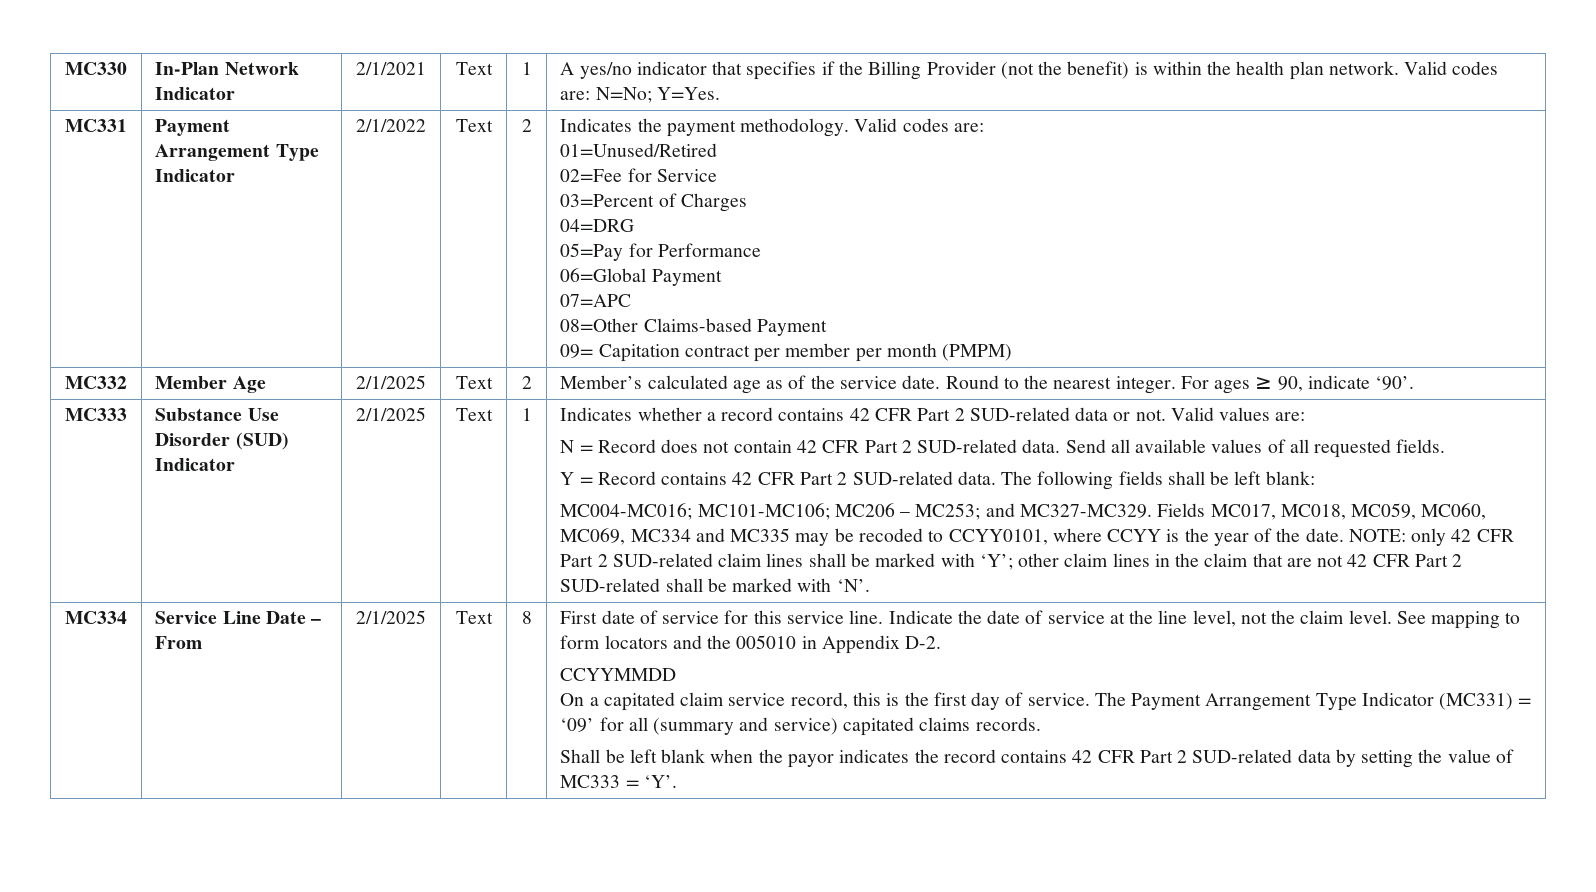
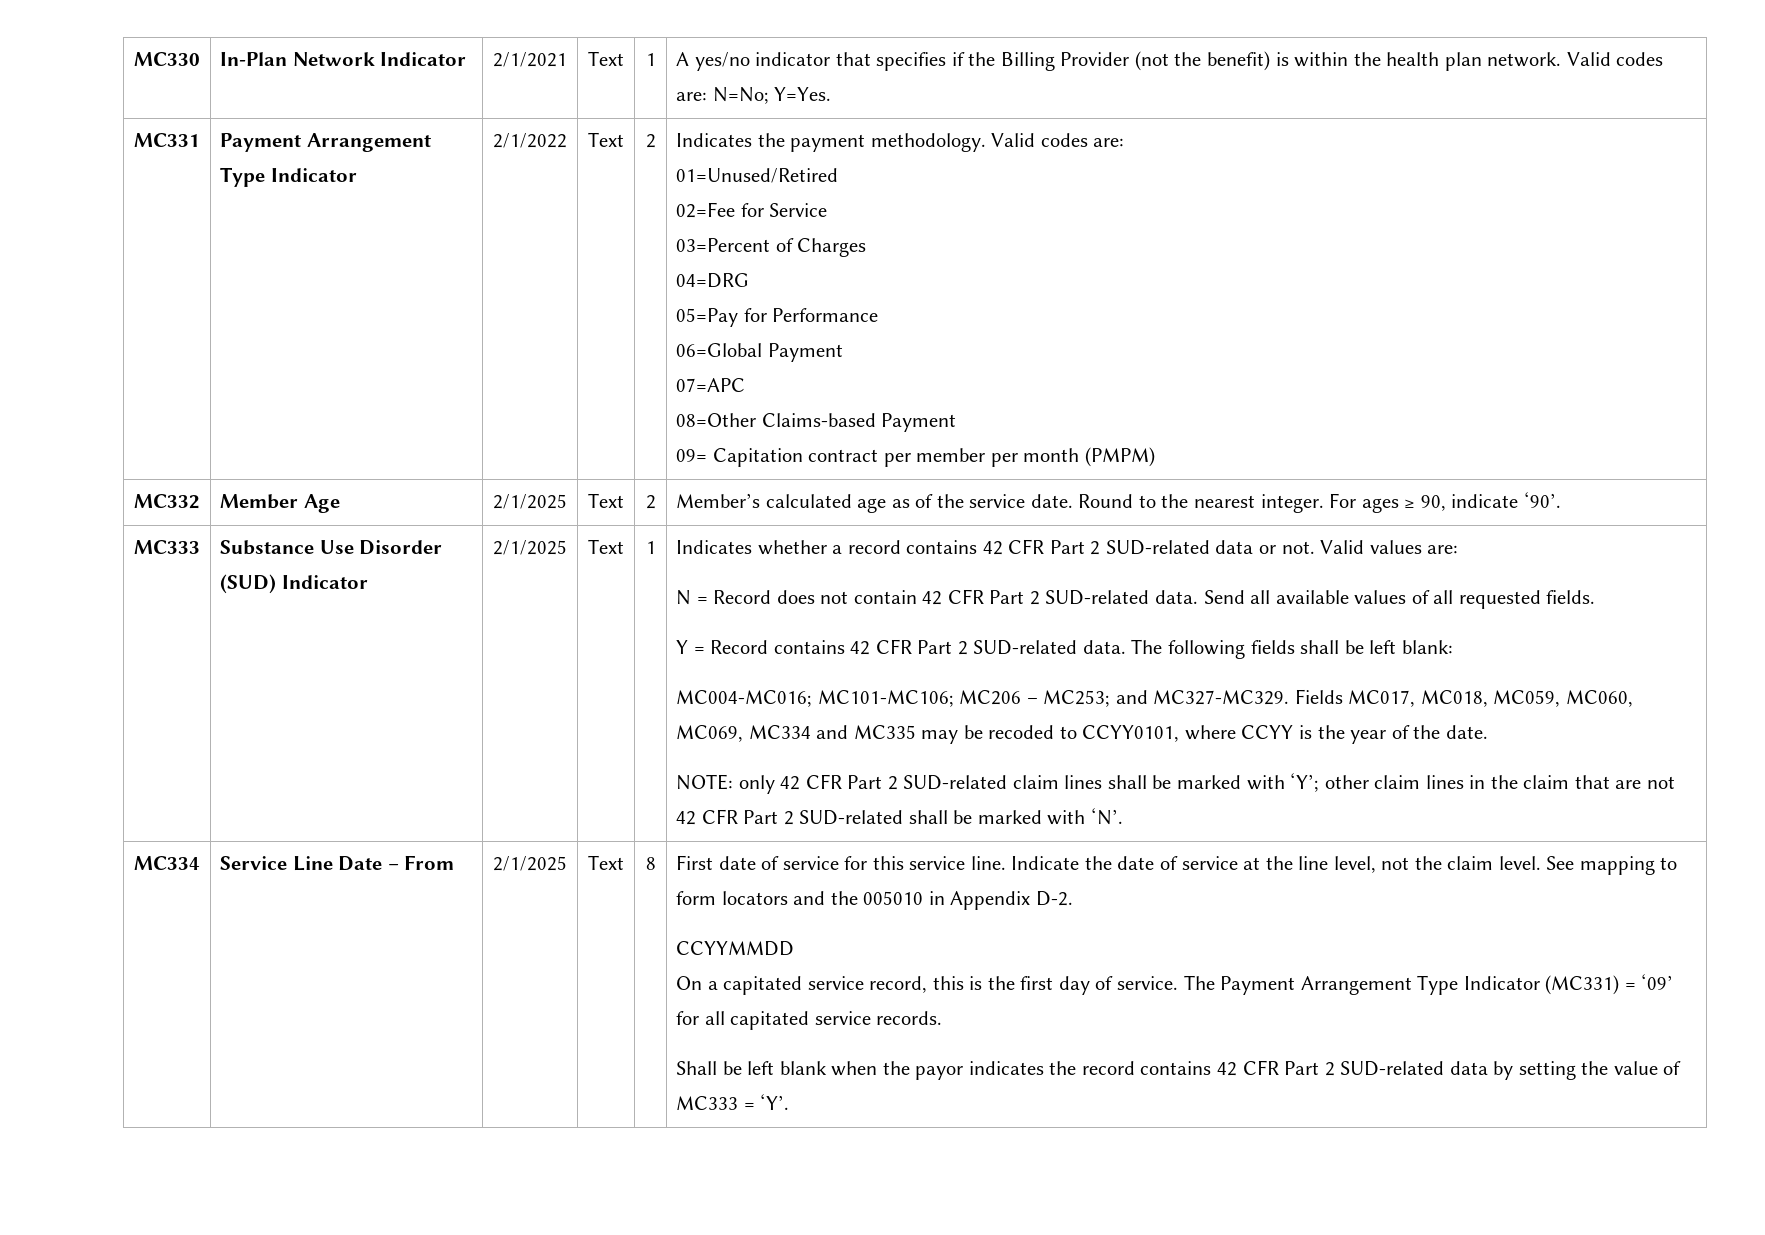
- Fields MC017, MC018, MC059, MC060, MC069, MC334 and MC335 may be recoded to CCYY0101, where CCYY is the year of the date. NOTE: only 42 CFR Part 2 SUD-related claim lines shall be marked with ‘Y’; other claim lines in the claim that are not 42 CFR Part 2 SUD-related shall be marked with ‘N’.
+ Fields MC017, MC018, MC059, MC060, MC069, MC334 and MC335 may be recoded to CCYY0101, where CCYY is the year of the date.
+ NOTE: only 42 CFR Part 2 SUD-related claim lines shall be marked with ‘Y’; other claim lines in the claim that are not 42 CFR Part 2 SUD-related shall be marked with ‘N’.
- On a capitated claim service record, this is the first day of service.
+ On a capitated service record, this is the first day of service.
- The Payment Arrangement Type Indicator (MC331) = ‘09’ for all (summary and service) capitated claims records.
+ The Payment Arrangement Type Indicator (MC331) = ‘09’ for all capitated service records.

